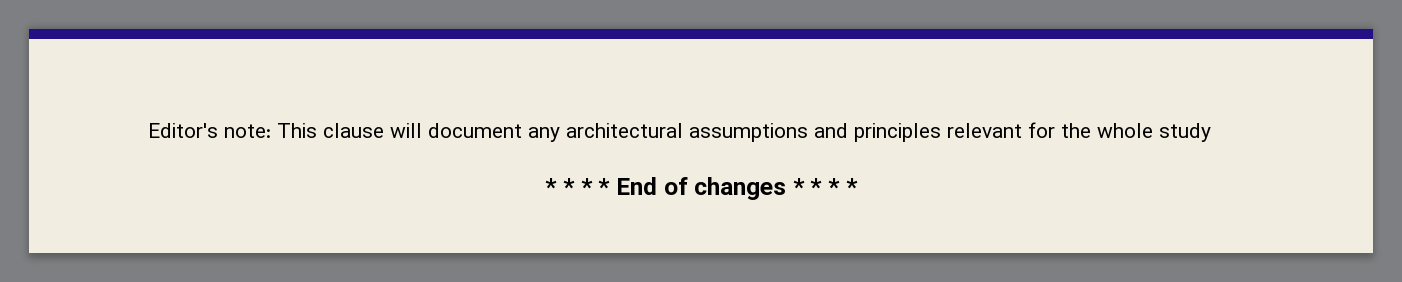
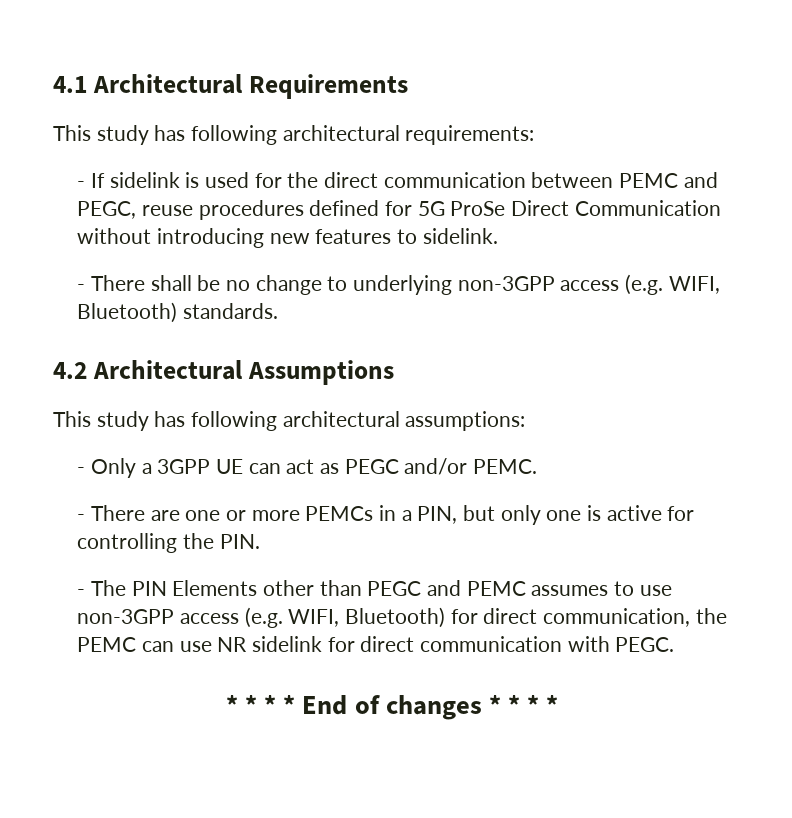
- Editor's note: This clause will document any architectural assumptions and principles relevant for the whole study
+ 4.1 Architectural Requirements
+ This study has following architectural requirements:
+ - If sidelink is used for the direct communication between PEMC and PEGC, reuse procedures defined for 5G ProSe Direct Communication without introducing new features to sidelink.
+ - There shall be no change to underlying non-3GPP access (e.g. WIFI, Bluetooth) standards.
+ 4.2 Architectural Assumptions
+ This study has following architectural assumptions:
+ - Only a 3GPP UE can act as PEGC and/or PEMC.
+ - There are one or more PEMCs in a PIN, but only one is active for controlling the PIN.
+ - The PIN Elements other than PEGC and PEMC assumes to use non-3GPP access (e.g. WIFI, Bluetooth) for direct communication, the PEMC can use NR sidelink for direct communication with PEGC.

